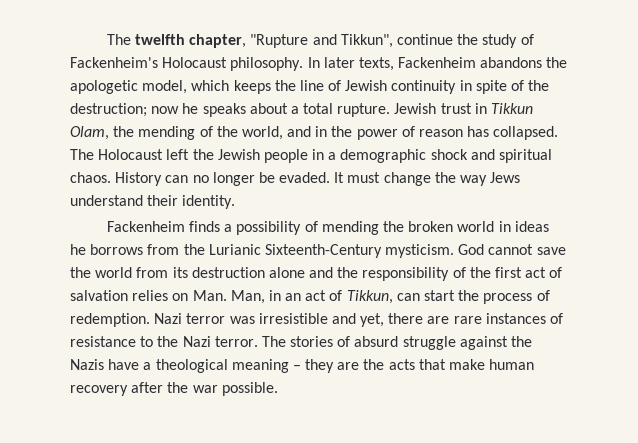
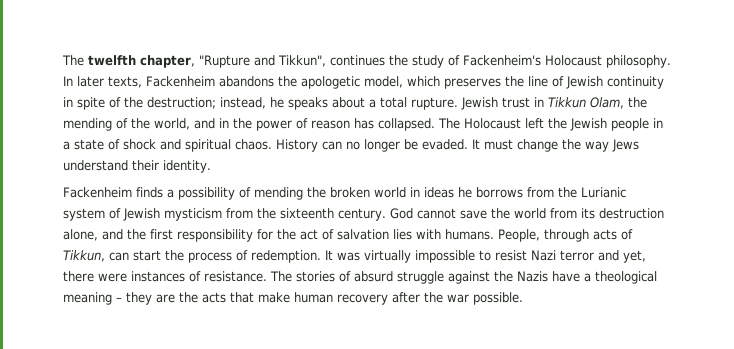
- The twelfth chapter, "Rupture and Tikkun", continue the study of Fackenheim's Holocaust philosophy.
+ The twelfth chapter, "Rupture and Tikkun", continues the study of Fackenheim's Holocaust philosophy.
- In later texts, Fackenheim abandons the apologetic model, which keeps the line of Jewish continuity in spite of the destruction; now he speaks about a total rupture.
+ In later texts, Fackenheim abandons the apologetic model, which preserves the line of Jewish continuity in spite of the destruction; instead, he speaks about a total rupture.
- The Holocaust left the Jewish people in a demographic shock and spiritual chaos.
+ The Holocaust left the Jewish people in a state of shock and spiritual chaos.
- Fackenheim finds a possibility of mending the broken world in ideas he borrows from the Lurianic Sixteenth-Century mysticism.
+ Fackenheim finds a possibility of mending the broken world in ideas he borrows from the Lurianic system of Jewish mysticism from the sixteenth century.
- God cannot save the world from its destruction alone and the responsibility of the first act of salvation relies on Man. Man, in an act of Tikkun, can start the process of redemption.
+ God cannot save the world from its destruction alone, and the first responsibility for the act of salvation lies with humans. People, through acts of Tikkun, can start the process of redemption.
- Nazi terror was irresistible and yet, there are rare instances of resistance to the Nazi terror.
+ It was virtually impossible to resist Nazi terror and yet, there were instances of resistance.

